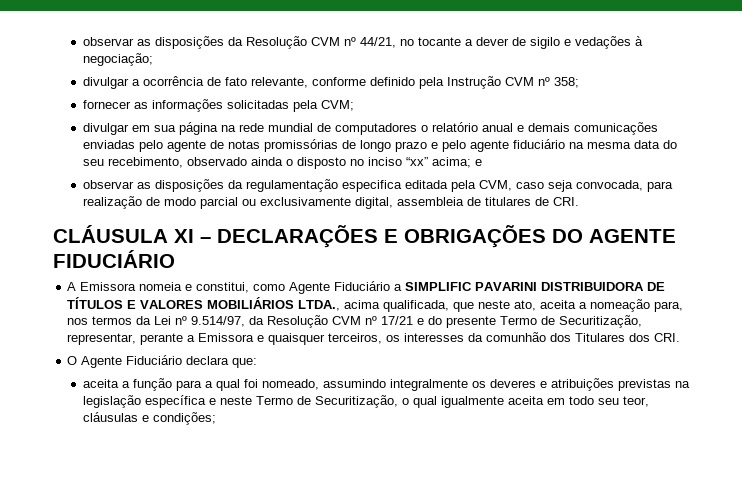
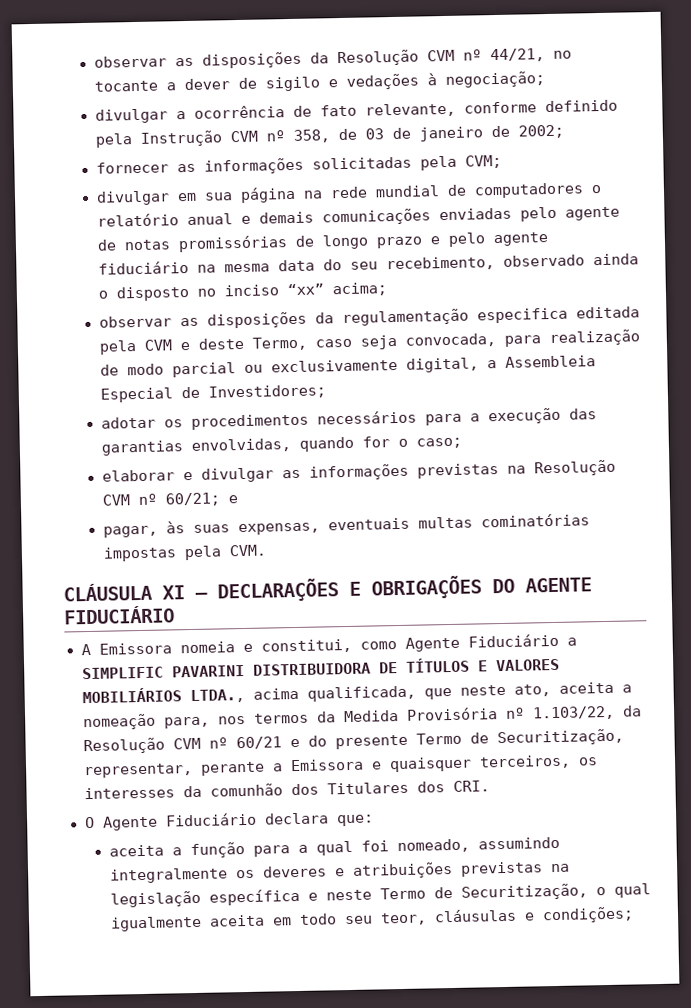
- divulgar a ocorrência de fato relevante, conforme definido pela Instrução CVM nº 358;
+ divulgar a ocorrência de fato relevante, conforme definido pela Instrução CVM nº 358, de 03 de janeiro de 2002;
- divulgar em sua página na rede mundial de computadores o relatório anual e demais comunicações enviadas pelo agente de notas promissórias de longo prazo e pelo agente fiduciário na mesma data do seu recebimento, observado ainda o disposto no inciso “xx” acima; e
+ divulgar em sua página na rede mundial de computadores o relatório anual e demais comunicações enviadas pelo agente de notas promissórias de longo prazo e pelo agente fiduciário na mesma data do seu recebimento, observado ainda o disposto no inciso “xx” acima;
- observar as disposições da regulamentação especifica editada pela CVM, caso seja convocada, para realização de modo parcial ou exclusivamente digital, assembleia de titulares de CRI.
+ observar as disposições da regulamentação especifica editada pela CVM e deste Termo, caso seja convocada, para realização de modo parcial ou exclusivamente digital, a Assembleia Especial de Investidores;
+ adotar os procedimentos necessários para a execução das garantias envolvidas, quando for o caso;
+ elaborar e divulgar as informações previstas na Resolução CVM nº 60/21; e
+ pagar, às suas expensas, eventuais multas cominatórias impostas pela CVM.
- A Emissora nomeia e constitui, como Agente Fiduciário a SIMPLIFIC PAVARINI DISTRIBUIDORA DE TÍTULOS E VALORES MOBILIÁRIOS LTDA., acima qualificada, que neste ato, aceita a nomeação para, nos termos da Lei nº 9.514/97, da Resolução CVM nº 17/21 e do presente Termo de Securitização, representar, perante a Emissora e quaisquer terceiros, os interesses da comunhão dos Titulares dos CRI.
+ A Emissora nomeia e constitui, como Agente Fiduciário a SIMPLIFIC PAVARINI DISTRIBUIDORA DE TÍTULOS E VALORES MOBILIÁRIOS LTDA., acima qualificada, que neste ato, aceita a nomeação para, nos termos da Medida Provisória nº 1.103/22, da Resolução CVM nº 60/21 e do presente Termo de Securitização, representar, perante a Emissora e quaisquer terceiros, os interesses da comunhão dos Titulares dos CRI.

